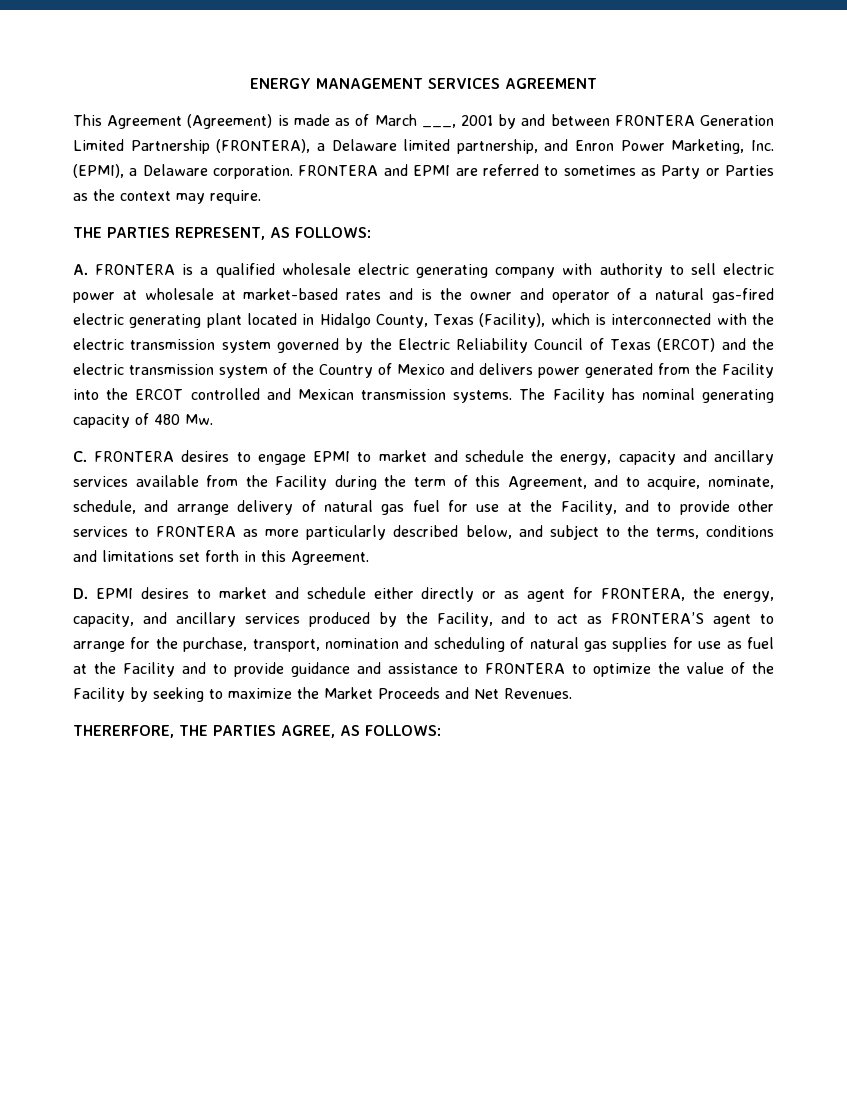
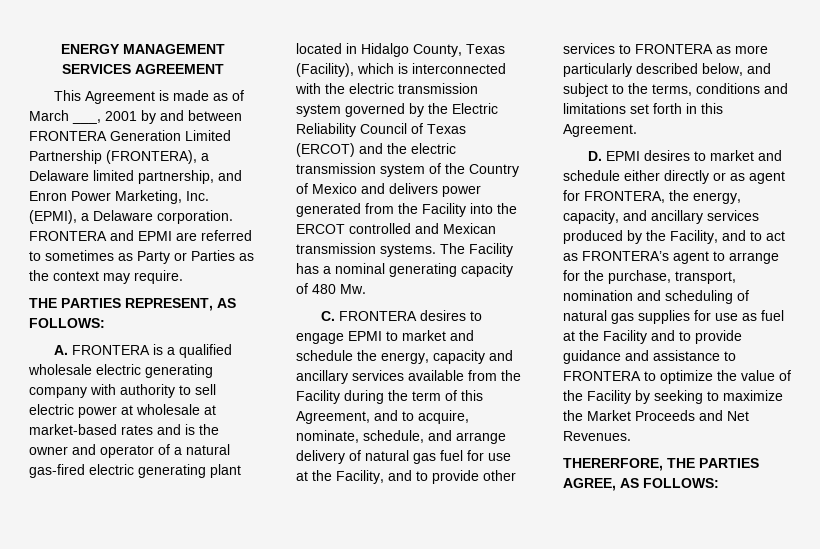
- This Agreement (Agreement) is made as of March ___, 2001 by and between FRONTERA Generation Limited Partnership (FRONTERA), a Delaware limited partnership, and Enron Power Marketing, Inc. (EPMI), a Delaware corporation.
+ This Agreement is made as of March ___, 2001 by and between FRONTERA Generation Limited Partnership (FRONTERA), a Delaware limited partnership, and Enron Power Marketing, Inc. (EPMI), a Delaware corporation.
- The Facility has nominal generating capacity of 480 Mw.
+ The Facility has a nominal generating capacity of 480 Mw.
- D. EPMI desires to market and schedule either directly or as agent for FRONTERA, the energy, capacity, and ancillary services produced by the Facility, and to act as FRONTERA’S agent to arrange for the purchase, transport, nomination and scheduling of natural gas supplies for use as fuel at the Facility and to provide guidance and assistance to FRONTERA to optimize the value of the Facility by seeking to maximize the Market Proceeds and Net Revenues.
+ D. EPMI desires to market and schedule either directly or as agent for FRONTERA, the energy, capacity, and ancillary services produced by the Facility, and to act as FRONTERA’s agent to arrange for the purchase, transport, nomination and scheduling of natural gas supplies for use as fuel at the Facility and to provide guidance and assistance to FRONTERA to optimize the value of the Facility by seeking to maximize the Market Proceeds and Net Revenues.

